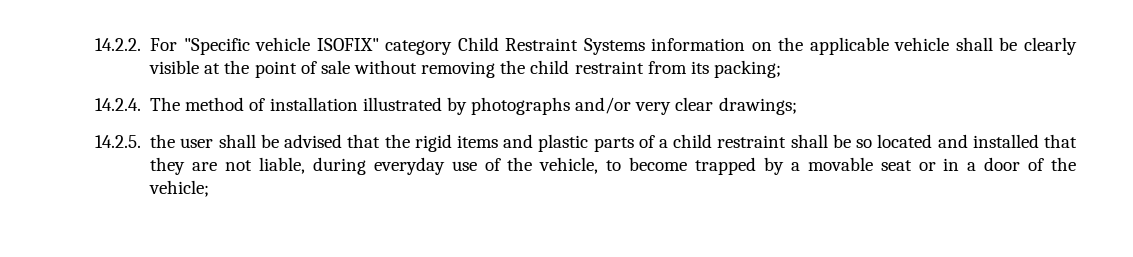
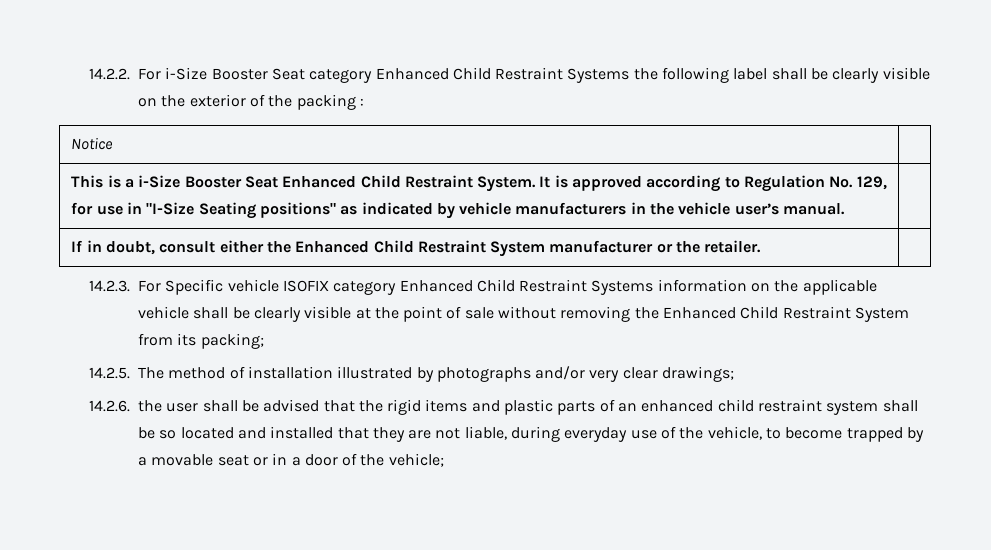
- 14.2.2. For "Specific vehicle ISOFIX" category Child Restraint Systems information on the applicable vehicle shall be clearly visible at the point of sale without removing the child restraint from its packing;
+ 14.2.2. For i-Size Booster Seat category Enhanced Child Restraint Systems the following label shall be clearly visible on the exterior of the packing :
+ Notice |
+ This is a i-Size Booster Seat Enhanced Child Restraint System. It is approved according to Regulation No. 129, for use in "I-Size Seating positions" as indicated by vehicle manufacturers in the vehicle user’s manual. |
+ If in doubt, consult either the Enhanced Child Restraint System manufacturer or the retailer. |
+ 14.2.3. For Specific vehicle ISOFIX category Enhanced Child Restraint Systems information on the applicable vehicle shall be clearly visible at the point of sale without removing the Enhanced Child Restraint System from its packing;
- 14.2.4. The method of installation illustrated by photographs and/or very clear drawings;
+ 14.2.5. The method of installation illustrated by photographs and/or very clear drawings;
- 14.2.5. the user shall be advised that the rigid items and plastic parts of a child restraint shall be so located and installed that they are not liable, during everyday use of the vehicle, to become trapped by a movable seat or in a door of the vehicle;
+ 14.2.6. the user shall be advised that the rigid items and plastic parts of an enhanced child restraint system shall be so located and installed that they are not liable, during everyday use of the vehicle, to become trapped by a movable seat or in a door of the vehicle;

